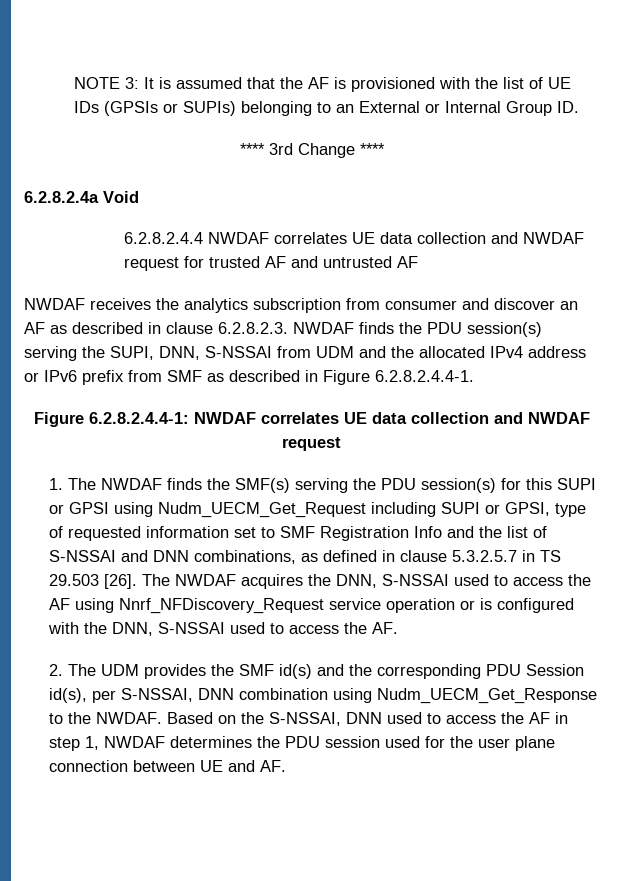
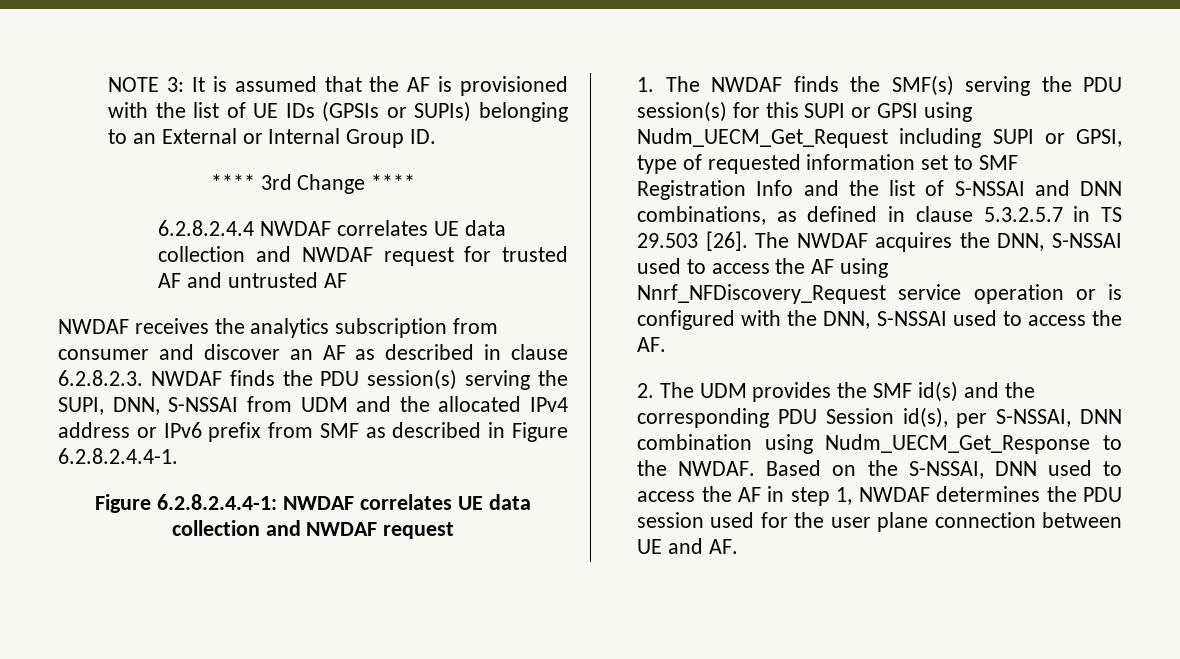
- 6.2.8.2.4a Void

